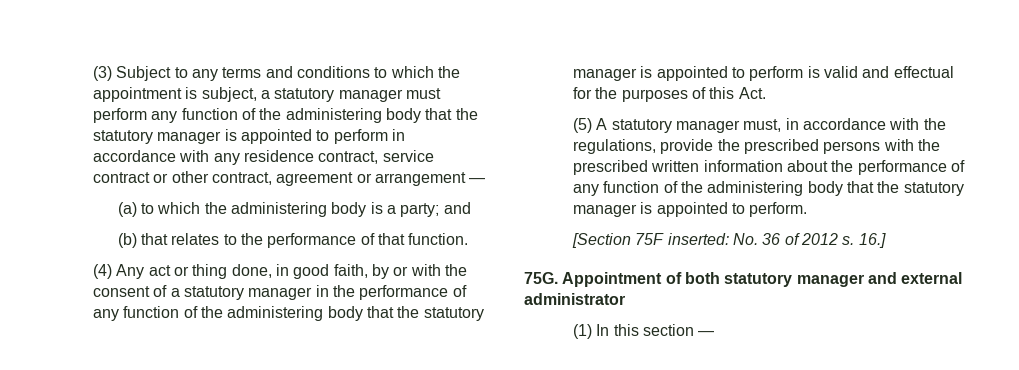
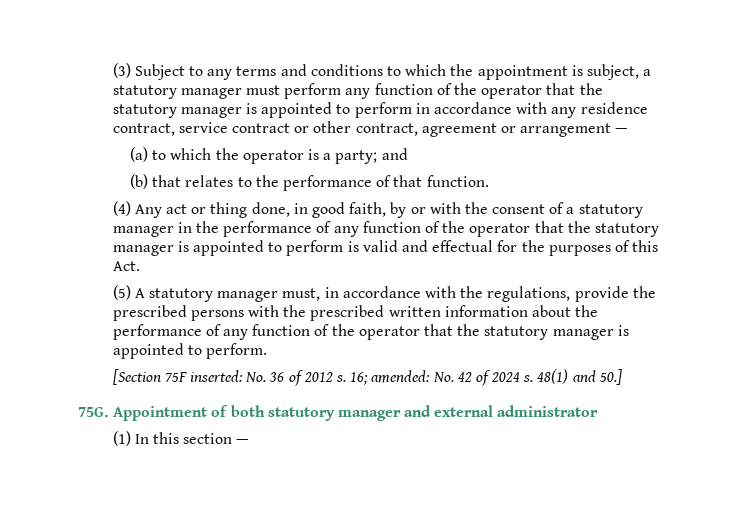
- (3) Subject to any terms and conditions to which the appointment is subject, a statutory manager must perform any function of the administering body that the statutory manager is appointed to perform in accordance with any residence contract, service contract or other contract, agreement or arrangement —
+ (3) Subject to any terms and conditions to which the appointment is subject, a statutory manager must perform any function of the operator that the statutory manager is appointed to perform in accordance with any residence contract, service contract or other contract, agreement or arrangement —
- (a) to which the administering body is a party; and
+ (a) to which the operator is a party; and
- (4) Any act or thing done, in good faith, by or with the consent of a statutory manager in the performance of any function of the administering body that the statutory manager is appointed to perform is valid and effectual for the purposes of this Act.
+ (4) Any act or thing done, in good faith, by or with the consent of a statutory manager in the performance of any function of the operator that the statutory manager is appointed to perform is valid and effectual for the purposes of this Act.
- (5) A statutory manager must, in accordance with the regulations, provide the prescribed persons with the prescribed written information about the performance of any function of the administering body that the statutory manager is appointed to perform.
+ (5) A statutory manager must, in accordance with the regulations, provide the prescribed persons with the prescribed written information about the performance of any function of the operator that the statutory manager is appointed to perform.
- 16.]
+ 16; amended: No. 42 of 2024 s. 48(1) and 50.]

